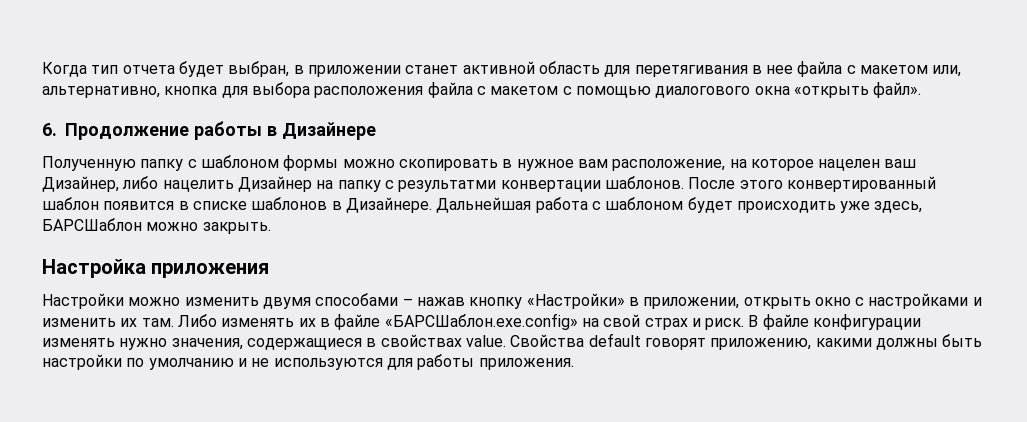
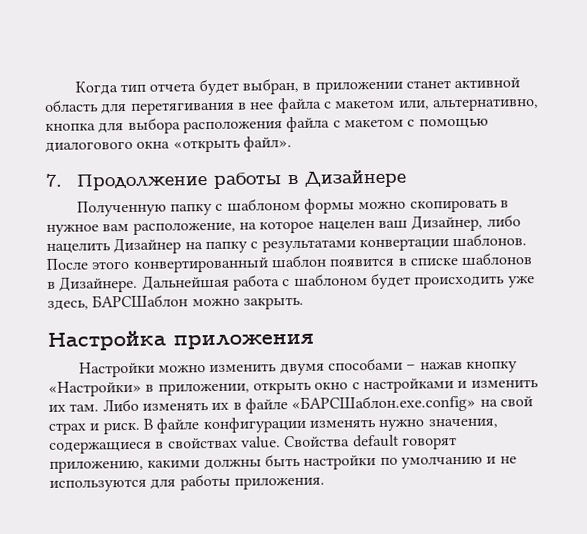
- 6. Продолжение работы в Дизайнере
+ 7. Продолжение работы в Дизайнере
- Полученную папку с шаблоном формы можно скопировать в нужное вам расположение, на которое нацелен ваш Дизайнер, либо нацелить Дизайнер на папку с результатми конвертации шаблонов.
+ Полученную папку с шаблоном формы можно скопировать в нужное вам расположение, на которое нацелен ваш Дизайнер, либо нацелить Дизайнер на папку с результатами конвертации шаблонов.

